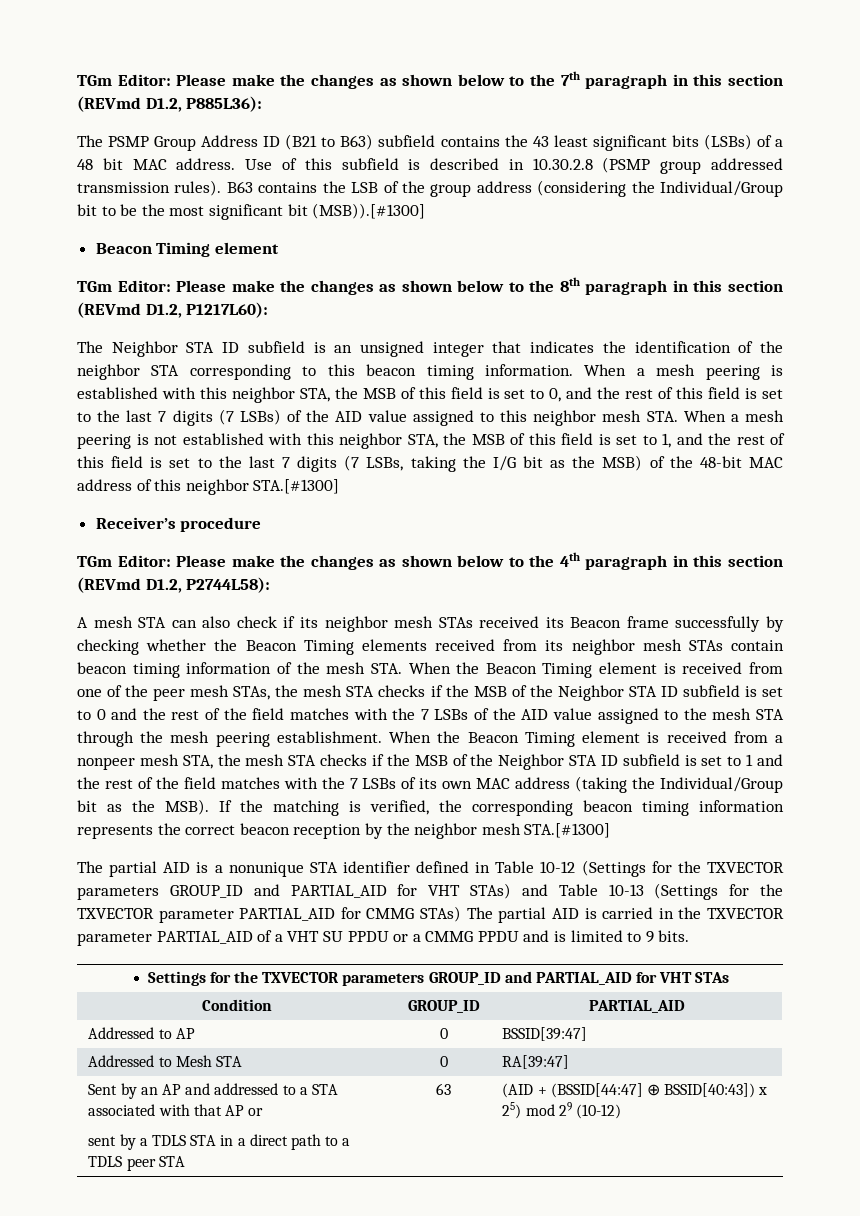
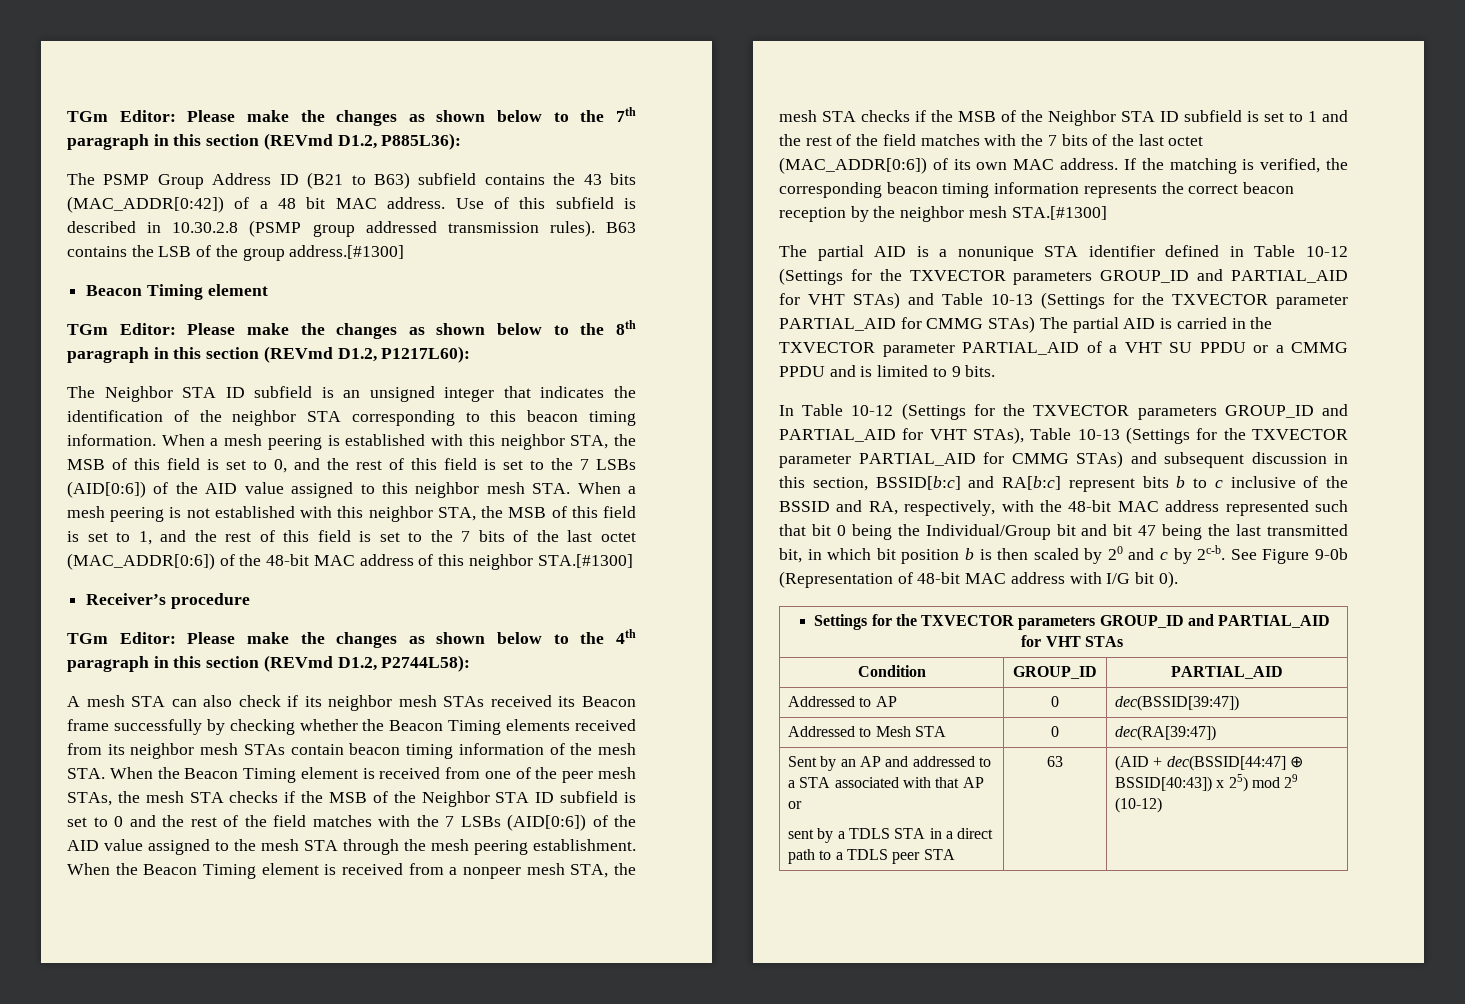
- The PSMP Group Address ID (B21 to B63) subfield contains the 43 least significant bits (LSBs) of a 48 bit MAC address.
+ The PSMP Group Address ID (B21 to B63) subfield contains the 43 bits (MAC_ADDR[0:42]) of a 48 bit MAC address.
- B63 contains the LSB of the group address (considering the Individual/Group bit to be the most significant bit (MSB)).[#1300]
+ B63 contains the LSB of the group address.[#1300]
- When a mesh peering is established with this neighbor STA, the MSB of this field is set to 0, and the rest of this field is set to the last 7 digits (7 LSBs) of the AID value assigned to this neighbor mesh STA. When a mesh peering is not established with this neighbor STA, the MSB of this field is set to 1, and the rest of this field is set to the last 7 digits (7 LSBs, taking the I/G bit as the MSB) of the 48-bit MAC address of this neighbor STA.[#1300]
+ When a mesh peering is established with this neighbor STA, the MSB of this field is set to 0, and the rest of this field is set to the 7 LSBs (AID[0:6]) of the AID value assigned to this neighbor mesh STA. When a mesh peering is not established with this neighbor STA, the MSB of this field is set to 1, and the rest of this field is set to the 7 bits of the last octet (MAC_ADDR[0:6]) of the 48-bit MAC address of this neighbor STA.[#1300]
- A mesh STA can also check if its neighbor mesh STAs received its Beacon frame successfully by checking whether the Beacon Timing elements received from its neighbor mesh STAs contain beacon timing information of the mesh STA. When the Beacon Timing element is received from one of the peer mesh STAs, the mesh STA checks if the MSB of the Neighbor STA ID subfield is set to 0 and the rest of the field matches with the 7 LSBs of the AID value assigned to the mesh STA through the mesh peering establishment.
+ A mesh STA can also check if its neighbor mesh STAs received its Beacon frame successfully by checking whether the Beacon Timing elements received from its neighbor mesh STAs contain beacon timing information of the mesh STA. When the Beacon Timing element is received from one of the peer mesh STAs, the mesh STA checks if the MSB of the Neighbor STA ID subfield is set to 0 and the rest of the field matches with the 7 LSBs (AID[0:6]) of the AID value assigned to the mesh STA through the mesh peering establishment.
- When the Beacon Timing element is received from a nonpeer mesh STA, the mesh STA checks if the MSB of the Neighbor STA ID subfield is set to 1 and the rest of the field matches with the 7 LSBs of its own MAC address (taking the Individual/Group bit as the MSB).
+ When the Beacon Timing element is received from a nonpeer mesh STA, the mesh STA checks if the MSB of the Neighbor STA ID subfield is set to 1 and the rest of the field matches with the 7 bits of the last octet (MAC_ADDR[0:6]) of its own MAC address.
+ In Table 10-12 (Settings for the TXVECTOR parameters GROUP_ID and PARTIAL_AID for VHT STAs), Table 10-13 (Settings for the TXVECTOR parameter PARTIAL_AID for CMMG STAs) and subsequent discussion in this section, BSSID[b:c] and RA[b:c] represent bits b to c inclusive of the BSSID and RA, respectively, with the 48-bit MAC address represented such that bit 0 being the Individual/Group bit and bit 47 being the last transmitted bit, in which bit position b is then scaled by 20 and c by 2c-b. See Figure 9-0b (Representation of 48-bit MAC address with I/G bit 0).
- Addressed to AP | 0 | BSSID[39:47]
+ Addressed to AP | 0 | dec(BSSID[39:47])
- Addressed to Mesh STA | 0 | RA[39:47]
+ Addressed to Mesh STA | 0 | dec(RA[39:47])
  Sent by an AP and addressed to a STA associated with that AP or
- sent by a TDLS STA in a direct path to a TDLS peer STA | 63 | (AID + (BSSID[44:47] ⊕ BSSID[40:43]) x 25) mod 29 (10-12)
+ sent by a TDLS STA in a direct path to a TDLS peer STA | 63 | (AID + dec(BSSID[44:47] ⊕ BSSID[40:43]) x 25) mod 29 (10-12)

